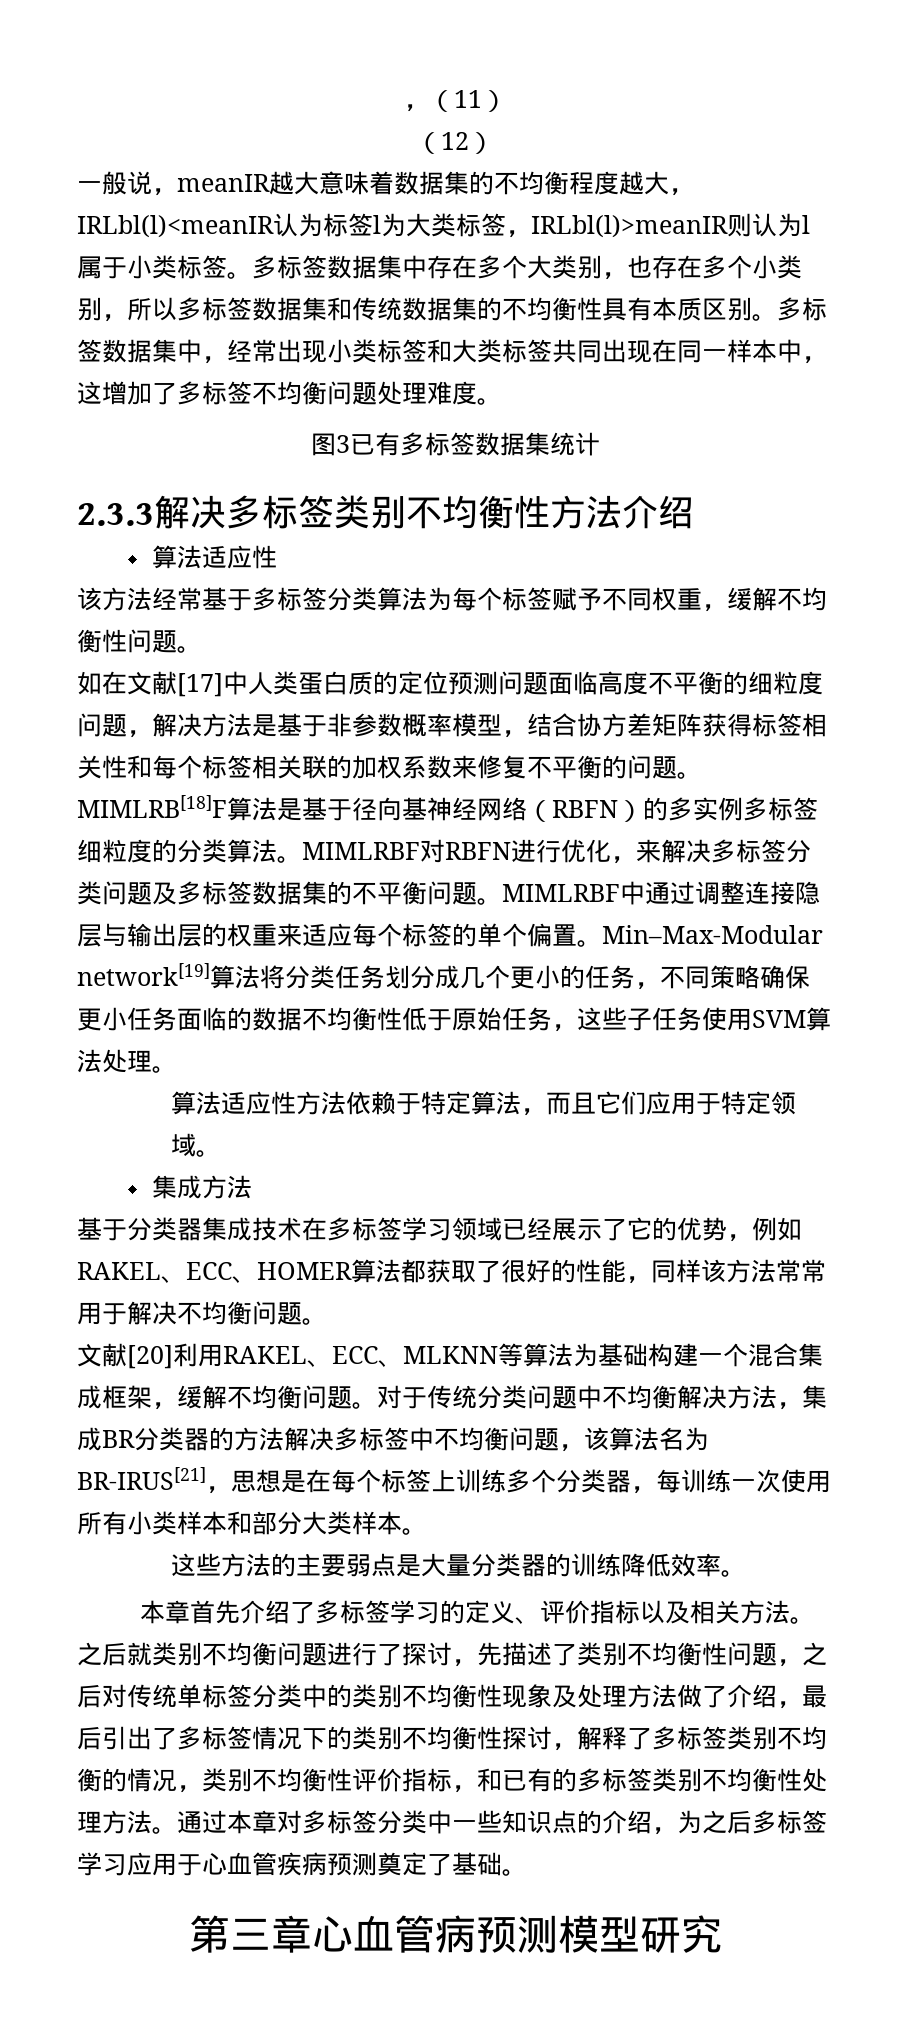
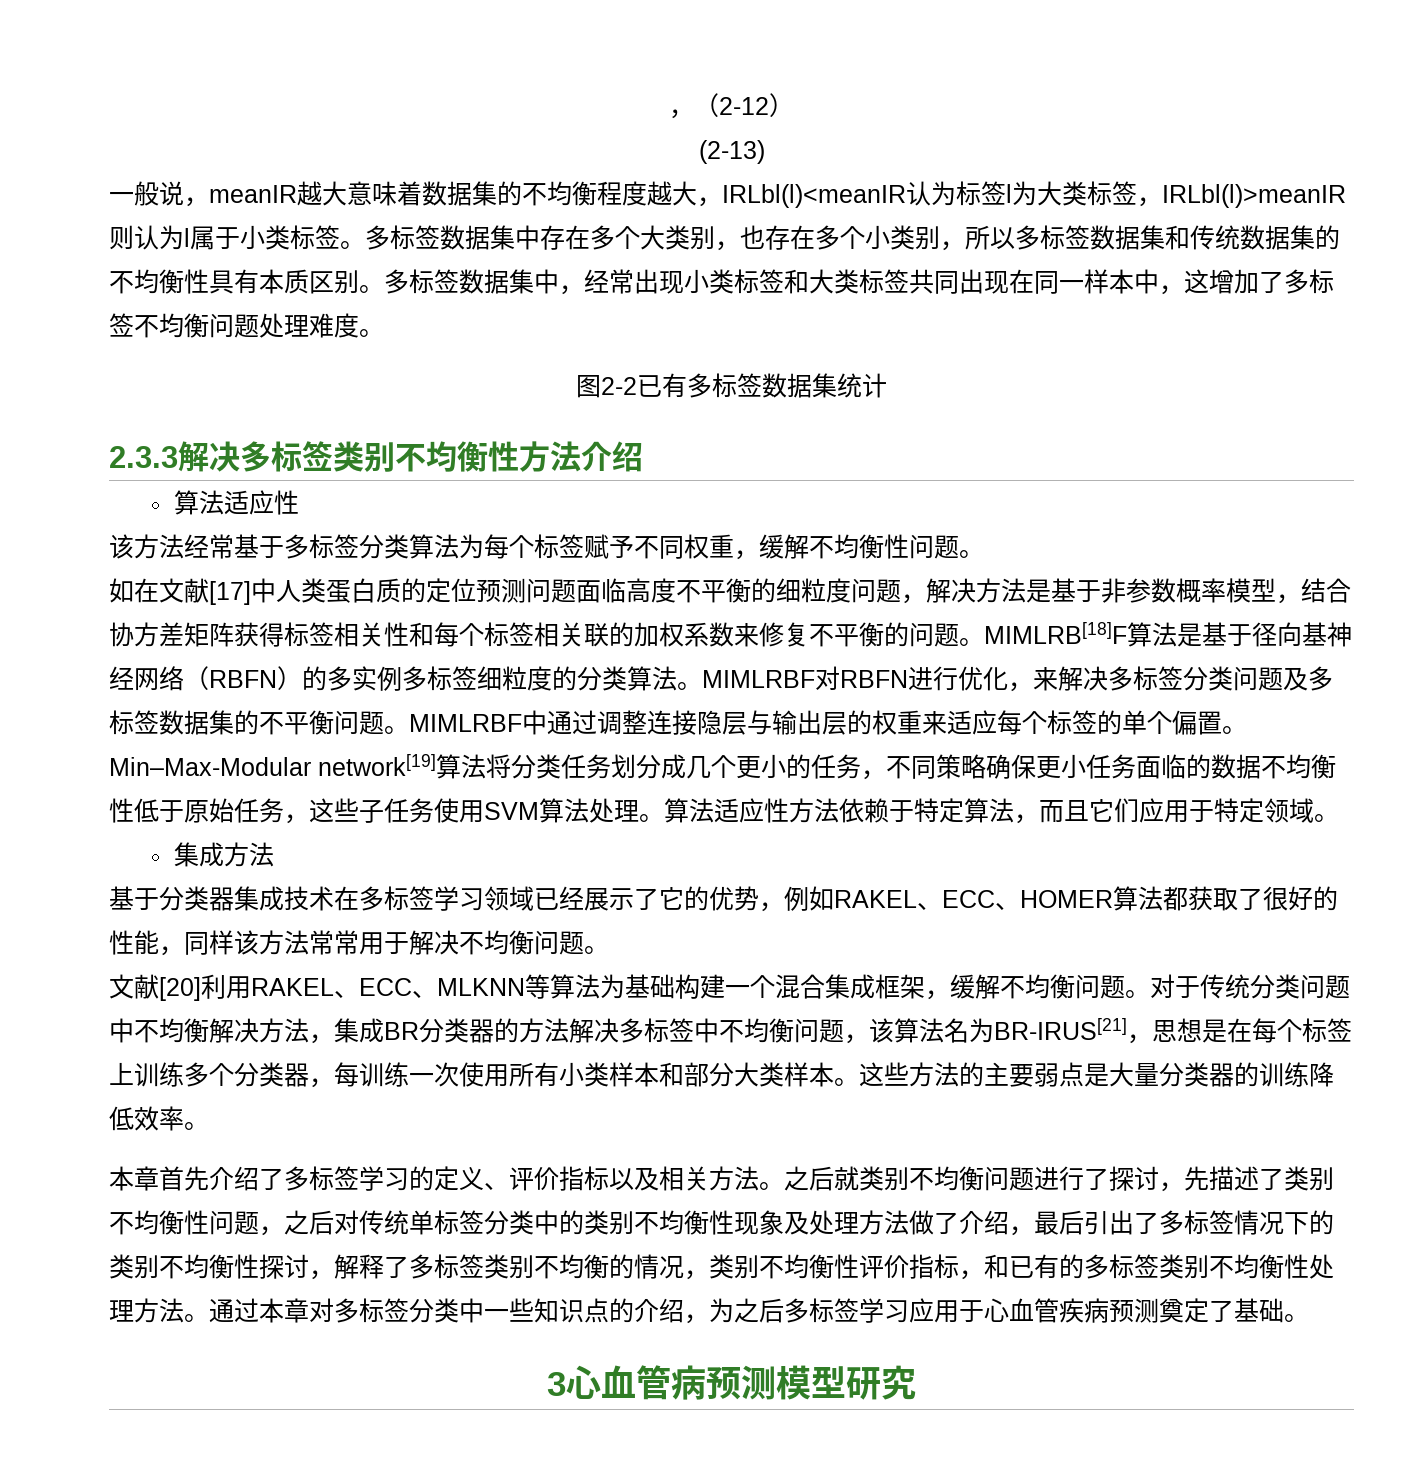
- ，（11）
- （12）
+ ，（2-12）
+ (2-13)
- 图3已有多标签数据集统计
+ 图2-2已有多标签数据集统计
- Min–Max-Modular network[19]算法将分类任务划分成几个更小的任务，不同策略确保更小任务面临的数据不均衡性低于原始任务，这些子任务使用SVM算法处理。
- 算法适应性方法依赖于特定算法，而且它们应用于特定领域。
+ Min–Max-Modular network[19]算法将分类任务划分成几个更小的任务，不同策略确保更小任务面临的数据不均衡性低于原始任务，这些子任务使用SVM算法处理。算法适应性方法依赖于特定算法，而且它们应用于特定领域。
- 对于传统分类问题中不均衡解决方法，集成BR分类器的方法解决多标签中不均衡问题，该算法名为BR-IRUS[21]，思想是在每个标签上训练多个分类器，每训练一次使用所有小类样本和部分大类样本。
- 这些方法的主要弱点是大量分类器的训练降低效率。
+ 对于传统分类问题中不均衡解决方法，集成BR分类器的方法解决多标签中不均衡问题，该算法名为BR-IRUS[21]，思想是在每个标签上训练多个分类器，每训练一次使用所有小类样本和部分大类样本。这些方法的主要弱点是大量分类器的训练降低效率。
- 第三章心血管病预测模型研究
+ 3心血管病预测模型研究

